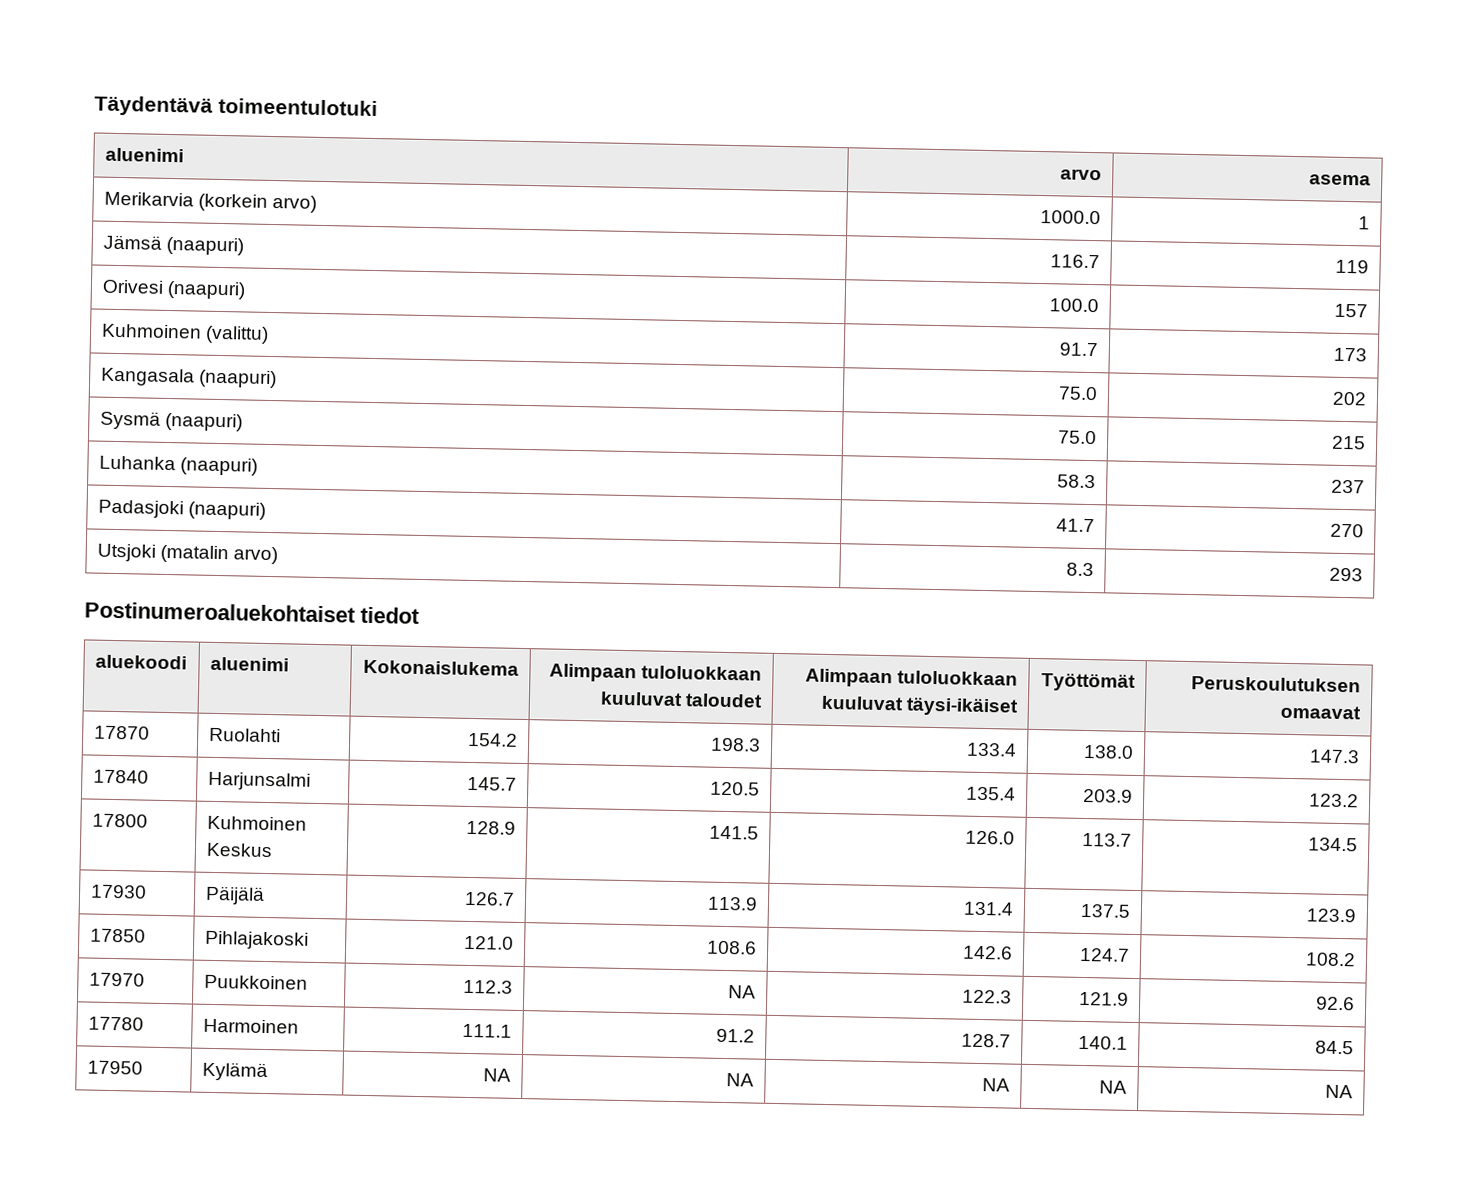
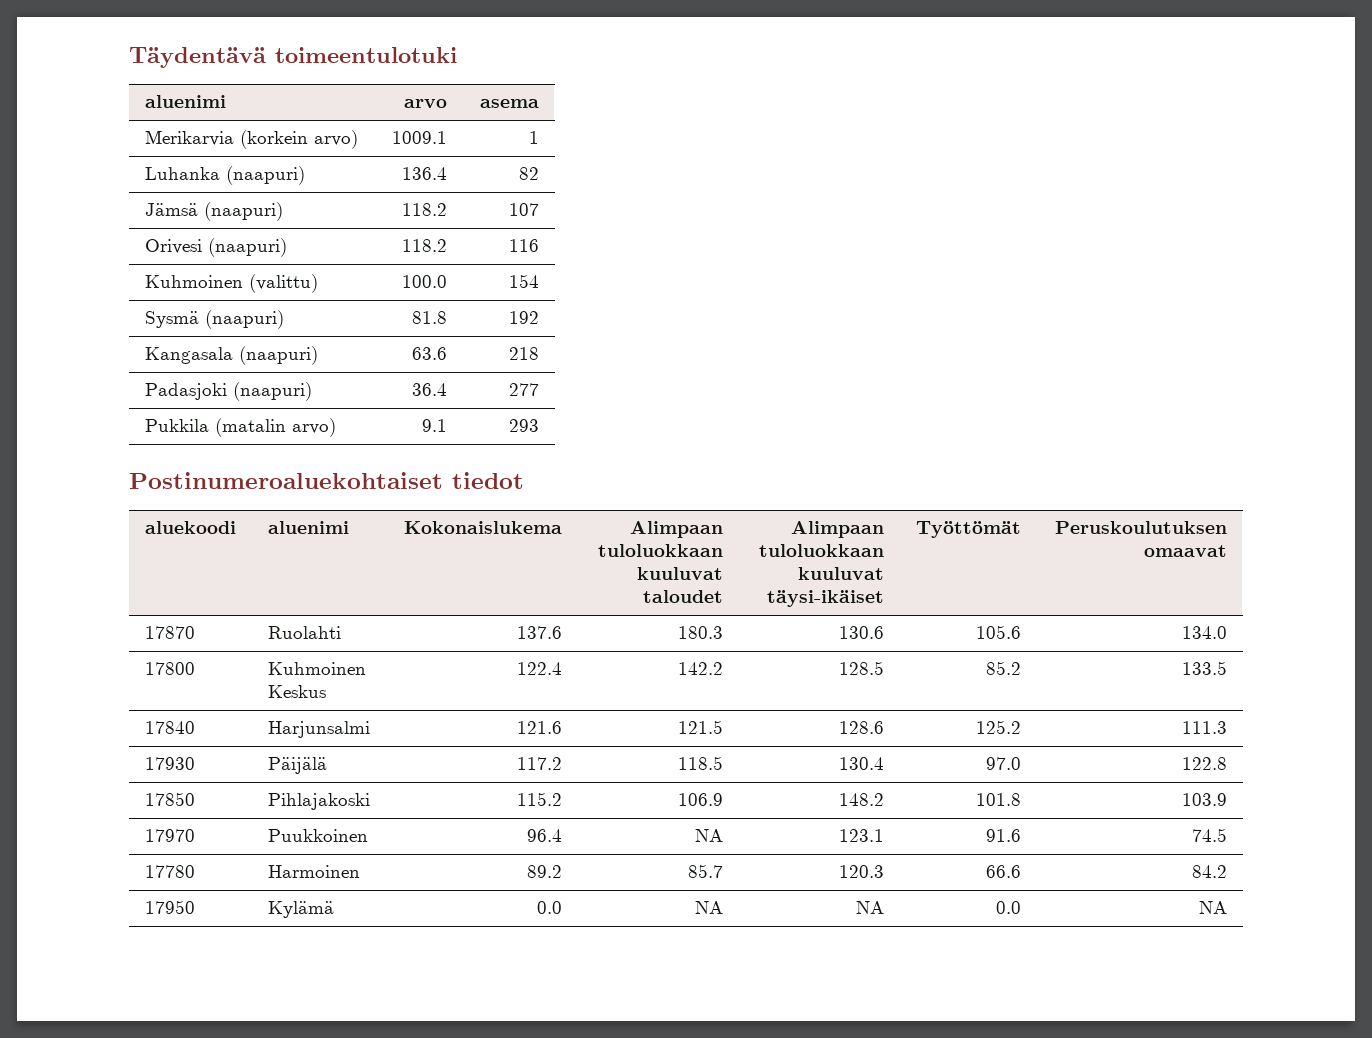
- Merikarvia (korkein arvo) | 1000.0 | 1
+ Merikarvia (korkein arvo) | 1009.1 | 1
+ Luhanka (naapuri) | 136.4 | 82
- Jämsä (naapuri) | 116.7 | 119
+ Jämsä (naapuri) | 118.2 | 107
- Orivesi (naapuri) | 100.0 | 157
+ Orivesi (naapuri) | 118.2 | 116
- Kuhmoinen (valittu) | 91.7 | 173
- Kangasala (naapuri) | 75.0 | 202
- Sysmä (naapuri) | 75.0 | 215
- Luhanka (naapuri) | 58.3 | 237
+ Kuhmoinen (valittu) | 100.0 | 154
+ Sysmä (naapuri) | 81.8 | 192
+ Kangasala (naapuri) | 63.6 | 218
- Padasjoki (naapuri) | 41.7 | 270
- Utsjoki (matalin arvo) | 8.3 | 293
+ Padasjoki (naapuri) | 36.4 | 277
+ Pukkila (matalin arvo) | 9.1 | 293
- 17870 | Ruolahti | 154.2 | 198.3 | 133.4 | 138.0 | 147.3
- 17840 | Harjunsalmi | 145.7 | 120.5 | 135.4 | 203.9 | 123.2
- 17800 | Kuhmoinen Keskus | 128.9 | 141.5 | 126.0 | 113.7 | 134.5
- 17930 | Päijälä | 126.7 | 113.9 | 131.4 | 137.5 | 123.9
- 17850 | Pihlajakoski | 121.0 | 108.6 | 142.6 | 124.7 | 108.2
+ 17870 | Ruolahti | 137.6 | 180.3 | 130.6 | 105.6 | 134.0
+ 17800 | Kuhmoinen Keskus | 122.4 | 142.2 | 128.5 | 85.2 | 133.5
+ 17840 | Harjunsalmi | 121.6 | 121.5 | 128.6 | 125.2 | 111.3
+ 17930 | Päijälä | 117.2 | 118.5 | 130.4 | 97.0 | 122.8
+ 17850 | Pihlajakoski | 115.2 | 106.9 | 148.2 | 101.8 | 103.9
- 17970 | Puukkoinen | 112.3 | NA | 122.3 | 121.9 | 92.6
+ 17970 | Puukkoinen | 96.4 | NA | 123.1 | 91.6 | 74.5
- 17780 | Harmoinen | 111.1 | 91.2 | 128.7 | 140.1 | 84.5
+ 17780 | Harmoinen | 89.2 | 85.7 | 120.3 | 66.6 | 84.2
- 17950 | Kylämä | NA | NA | NA | NA | NA
+ 17950 | Kylämä | 0.0 | NA | NA | 0.0 | NA

